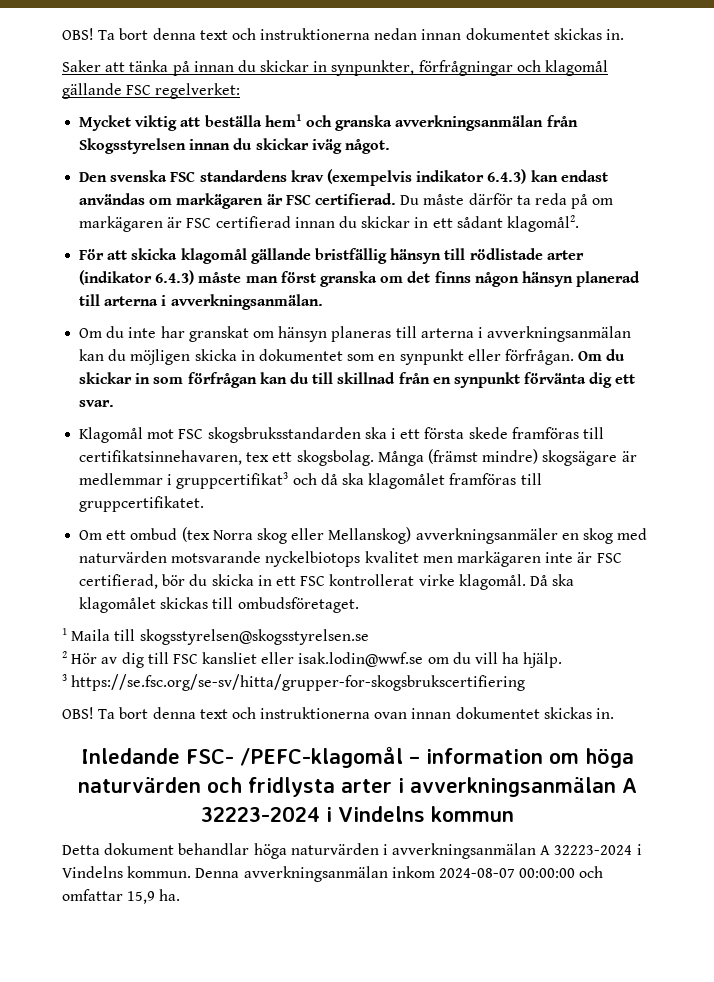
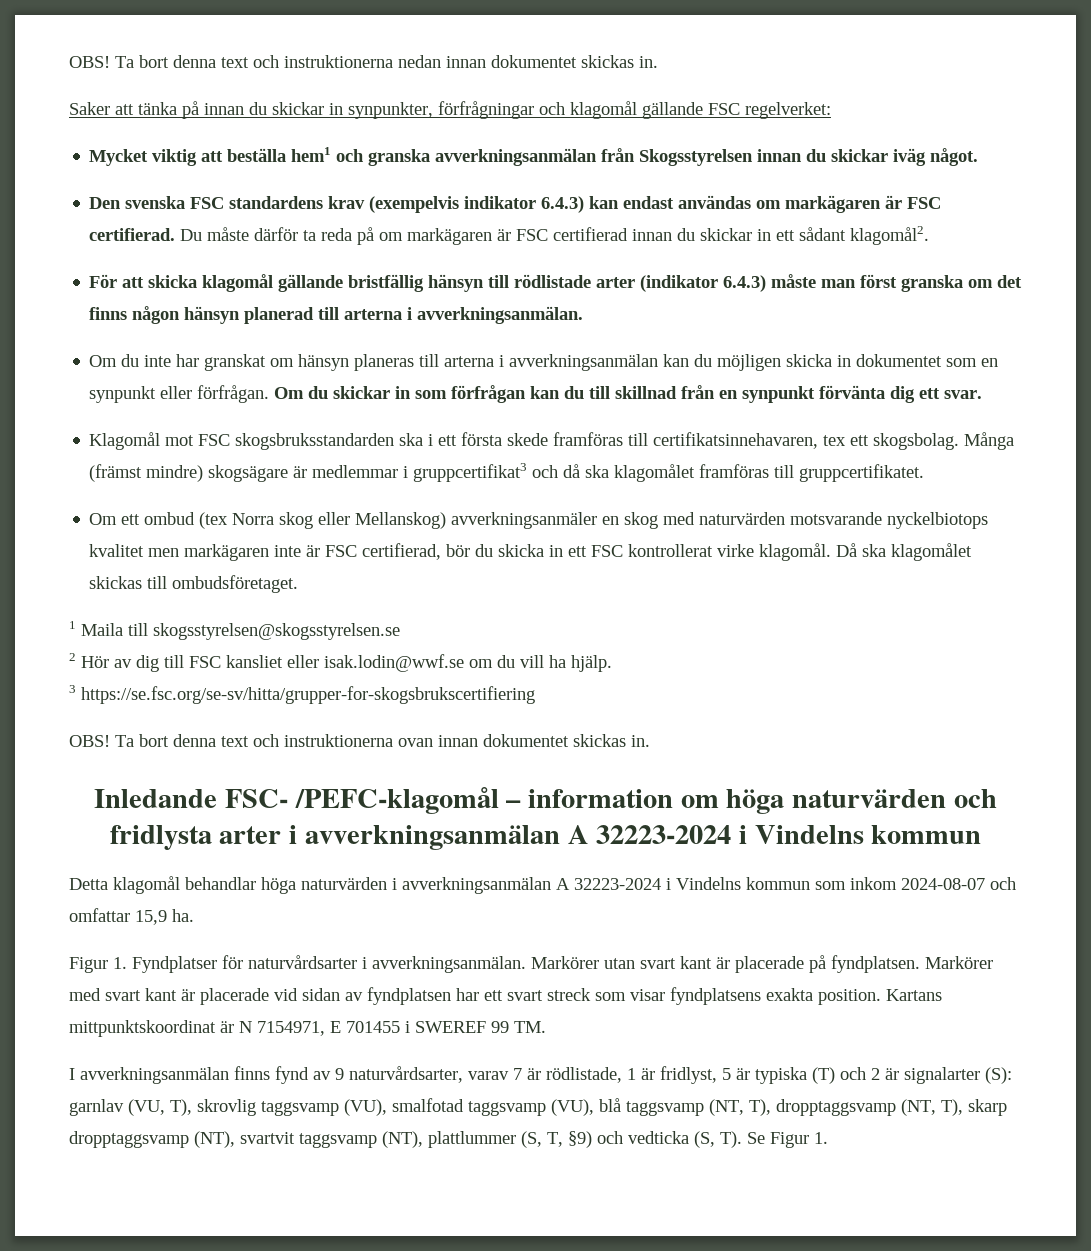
- Detta dokument behandlar höga naturvärden i avverkningsanmälan A 32223-2024 i Vindelns kommun. Denna avverkningsanmälan inkom 2024-08-07 00:00:00 och omfattar 15,9 ha.
+ Detta klagomål behandlar höga naturvärden i avverkningsanmälan A 32223-2024 i Vindelns kommun som inkom 2024-08-07 och omfattar 15,9 ha.
+ Figur 1. Fyndplatser för naturvårdsarter i avverkningsanmälan. Markörer utan svart kant är placerade på fyndplatsen. Markörer med svart kant är placerade vid sidan av fyndplatsen har ett svart streck som visar fyndplatsens exakta position. Kartans mittpunktskoordinat är N 7154971, E 701455 i SWEREF 99 TM.
+ I avverkningsanmälan finns fynd av 9 naturvårdsarter, varav 7 är rödlistade, 1 är fridlyst, 5 är typiska (T) och 2 är signalarter (S): garnlav (VU, T), skrovlig taggsvamp (VU), smalfotad taggsvamp (VU), blå taggsvamp (NT, T), dropptaggsvamp (NT, T), skarp dropptaggsvamp (NT), svartvit taggsvamp (NT), plattlummer (S, T, §9) och vedticka (S, T). Se Figur 1.

